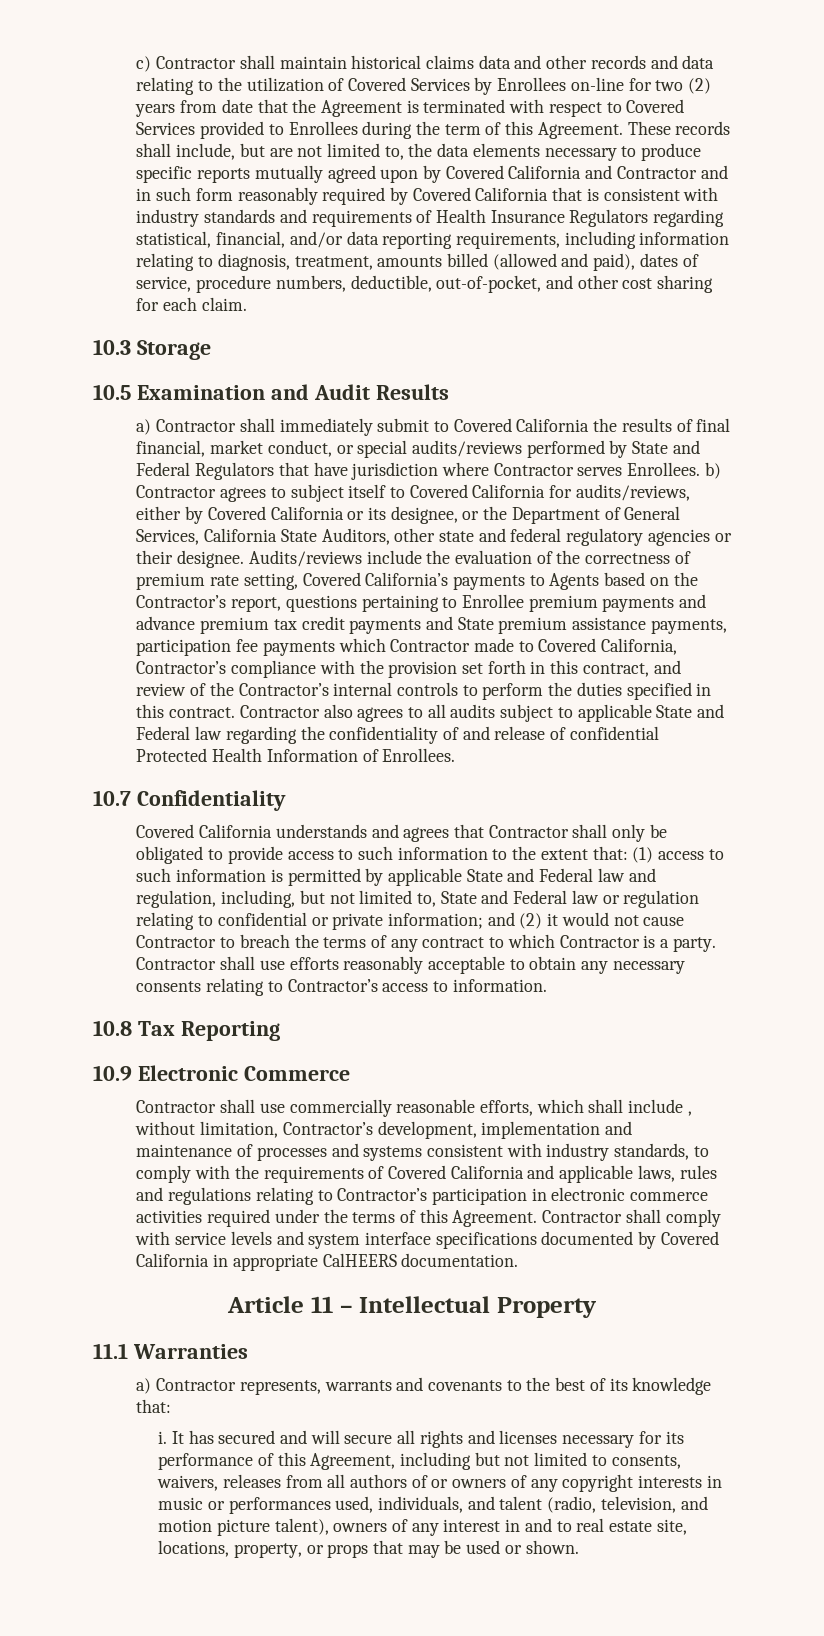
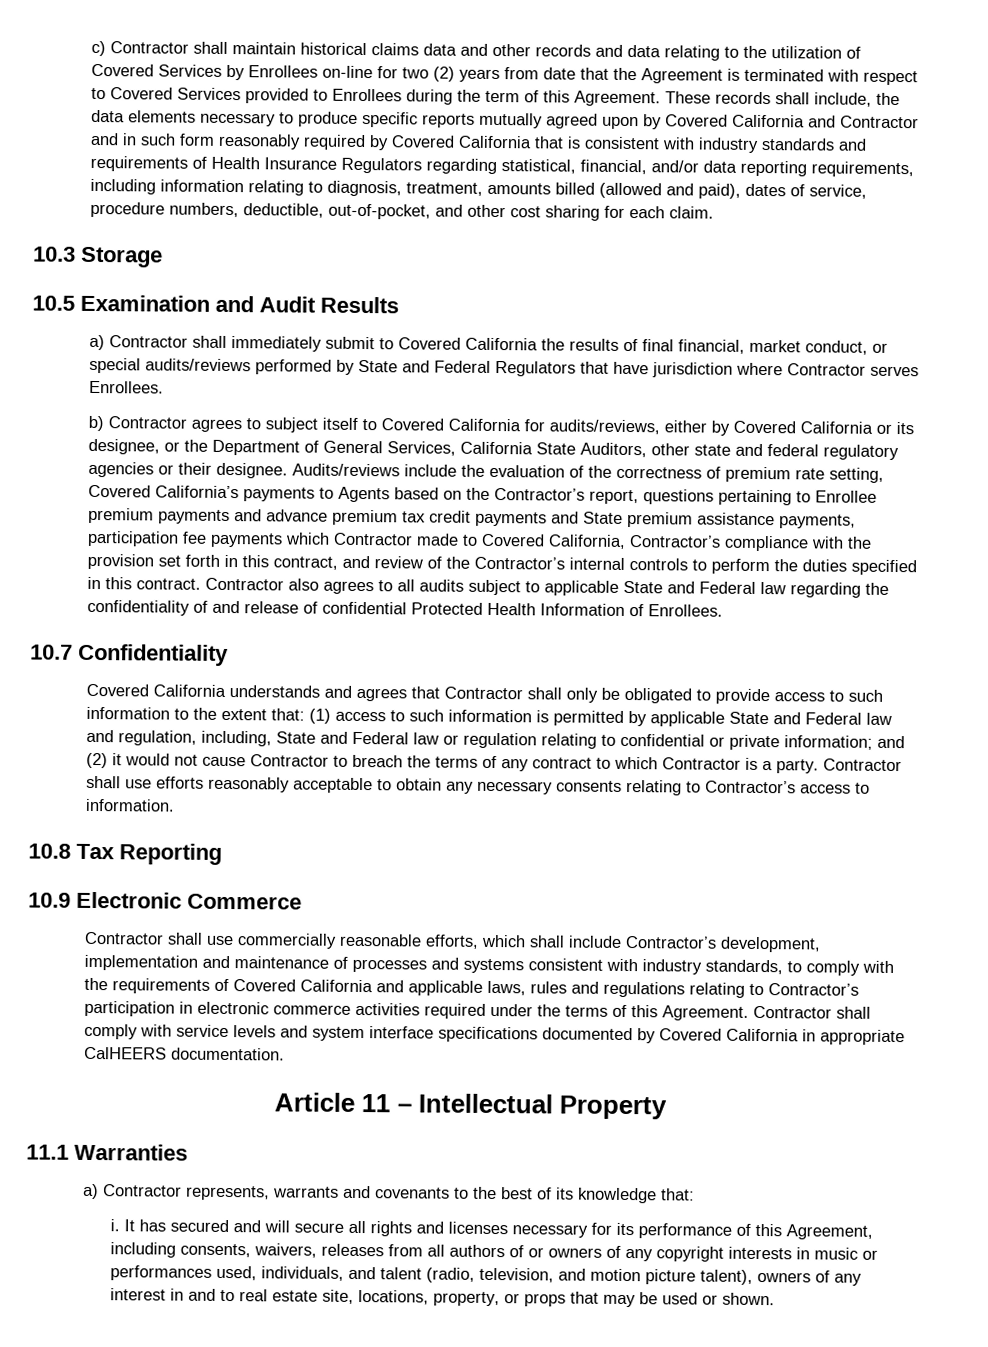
- These records shall include, but are not limited to, the data elements necessary to produce specific reports mutually agreed upon by Covered California and Contractor and in such form reasonably required by Covered California that is consistent with industry standards and requirements of Health Insurance Regulators regarding statistical, financial, and/or data reporting requirements, including information relating to diagnosis, treatment, amounts billed (allowed and paid), dates of service, procedure numbers, deductible, out-of-pocket, and other cost sharing for each claim.
+ These records shall include, the data elements necessary to produce specific reports mutually agreed upon by Covered California and Contractor and in such form reasonably required by Covered California that is consistent with industry standards and requirements of Health Insurance Regulators regarding statistical, financial, and/or data reporting requirements, including information relating to diagnosis, treatment, amounts billed (allowed and paid), dates of service, procedure numbers, deductible, out-of-pocket, and other cost sharing for each claim.
- a) Contractor shall immediately submit to Covered California the results of final financial, market conduct, or special audits/reviews performed by State and Federal Regulators that have jurisdiction where Contractor serves Enrollees. b) Contractor agrees to subject itself to Covered California for audits/reviews, either by Covered California or its designee, or the Department of General Services, California State Auditors, other state and federal regulatory agencies or their designee.
+ a) Contractor shall immediately submit to Covered California the results of final financial, market conduct, or special audits/reviews performed by State and Federal Regulators that have jurisdiction where Contractor serves Enrollees.
+ b) Contractor agrees to subject itself to Covered California for audits/reviews, either by Covered California or its designee, or the Department of General Services, California State Auditors, other state and federal regulatory agencies or their designee.
- (1) access to such information is permitted by applicable State and Federal law and regulation, including, but not limited to, State and Federal law or regulation relating to confidential or private information;
+ (1) access to such information is permitted by applicable State and Federal law and regulation, including, State and Federal law or regulation relating to confidential or private information;
- Contractor shall use commercially reasonable efforts, which shall include , without limitation, Contractor’s development, implementation and maintenance of processes and systems consistent with industry standards, to comply with the requirements of Covered California and applicable laws, rules and regulations relating to Contractor’s participation in electronic commerce activities required under the terms of this Agreement.
+ Contractor shall use commercially reasonable efforts, which shall include Contractor’s development, implementation and maintenance of processes and systems consistent with industry standards, to comply with the requirements of Covered California and applicable laws, rules and regulations relating to Contractor’s participation in electronic commerce activities required under the terms of this Agreement.
- It has secured and will secure all rights and licenses necessary for its performance of this Agreement, including but not limited to consents, waivers, releases from all authors of or owners of any copyright interests in music or performances used, individuals, and talent (radio, television, and motion picture talent), owners of any interest in and to real estate site, locations, property, or props that may be used or shown.
+ It has secured and will secure all rights and licenses necessary for its performance of this Agreement, including consents, waivers, releases from all authors of or owners of any copyright interests in music or performances used, individuals, and talent (radio, television, and motion picture talent), owners of any interest in and to real estate site, locations, property, or props that may be used or shown.

